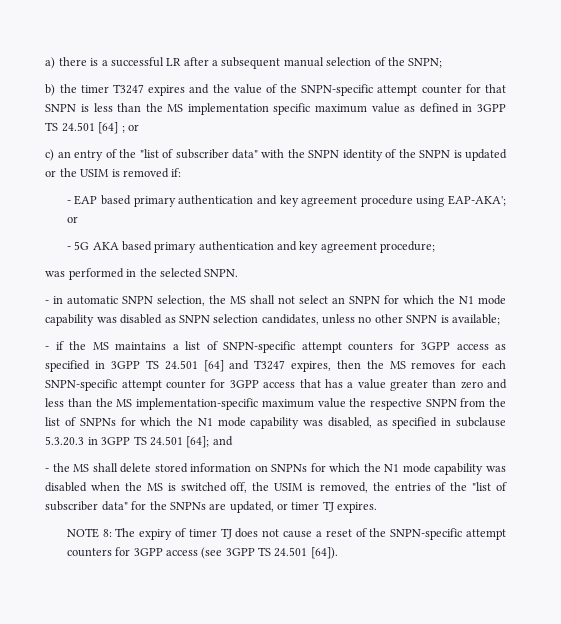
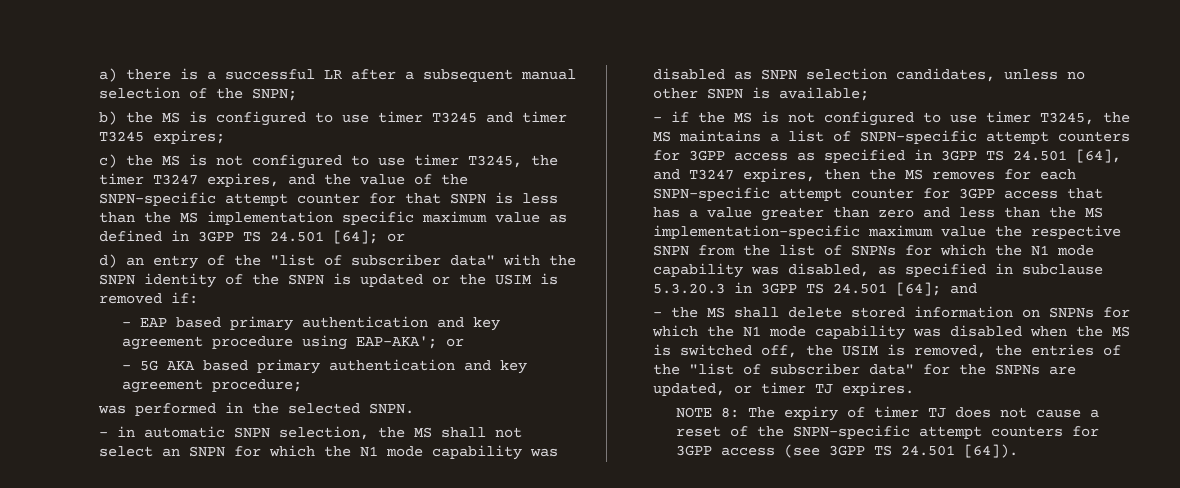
- b) the timer T3247 expires and the value of the SNPN-specific attempt counter for that SNPN is less than the MS implementation specific maximum value as defined in 3GPP TS 24.501 [64] ; or
- c) an entry of the "list of subscriber data" with the SNPN identity of the SNPN is updated or the USIM is removed if:
+ b) the MS is configured to use timer T3245 and timer T3245 expires;
+ c) the MS is not configured to use timer T3245, the timer T3247 expires, and the value of the SNPN-specific attempt counter for that SNPN is less than the MS implementation specific maximum value as defined in 3GPP TS 24.501 [64]; or
+ d) an entry of the "list of subscriber data" with the SNPN identity of the SNPN is updated or the USIM is removed if:
- - if the MS maintains a list of SNPN-specific attempt counters for 3GPP access as specified in 3GPP TS 24.501 [64] and T3247 expires, then the MS removes for each SNPN-specific attempt counter for 3GPP access that has a value greater than zero and less than the MS implementation-specific maximum value the respective SNPN from the list of SNPNs for which the N1 mode capability was disabled, as specified in subclause 5.3.20.3 in 3GPP TS 24.501 [64];
+ - if the MS is not configured to use timer T3245, the MS maintains a list of SNPN-specific attempt counters for 3GPP access as specified in 3GPP TS 24.501 [64], and T3247 expires, then the MS removes for each SNPN-specific attempt counter for 3GPP access that has a value greater than zero and less than the MS implementation-specific maximum value the respective SNPN from the list of SNPNs for which the N1 mode capability was disabled, as specified in subclause 5.3.20.3 in 3GPP TS 24.501 [64];

